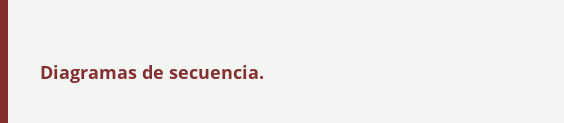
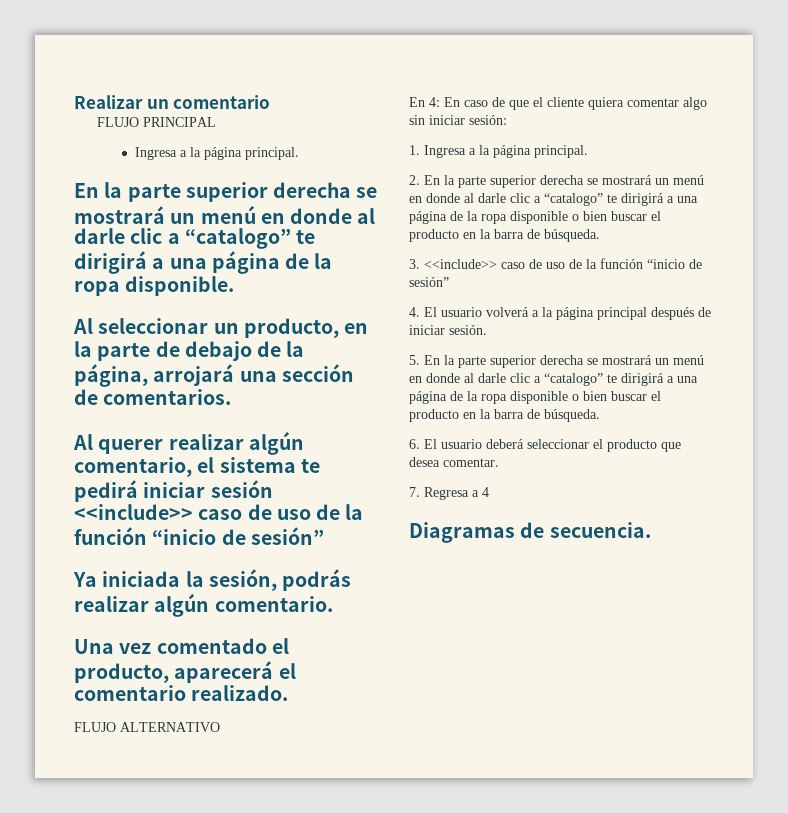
+ Realizar un comentario
+ FLUJO PRINCIPAL
+ Ingresa a la página principal.
+ En la parte superior derecha se mostrará un menú en donde al darle clic a “catalogo” te dirigirá a una página de la ropa disponible.
+ Al seleccionar un producto, en la parte de debajo de la página, arrojará una sección de comentarios.
+ Al querer realizar algún comentario, el sistema te pedirá iniciar sesión <<include>> caso de uso de la función “inicio de sesión”
+ Ya iniciada la sesión, podrás realizar algún comentario.
+ Una vez comentado el producto, aparecerá el comentario realizado.
+ FLUJO ALTERNATIVO
+ En 4: En caso de que el cliente quiera comentar algo sin iniciar sesión:
+ 1. Ingresa a la página principal.
+ 2. En la parte superior derecha se mostrará un menú en donde al darle clic a “catalogo” te dirigirá a una página de la ropa disponible o bien buscar el producto en la barra de búsqueda.
+ 3. <<include>> caso de uso de la función “inicio de sesión”
+ 4. El usuario volverá a la página principal después de iniciar sesión.
+ 5. En la parte superior derecha se mostrará un menú en donde al darle clic a “catalogo” te dirigirá a una página de la ropa disponible o bien buscar el producto en la barra de búsqueda.
+ 6. El usuario deberá seleccionar el producto que desea comentar.
+ 7. Regresa a 4

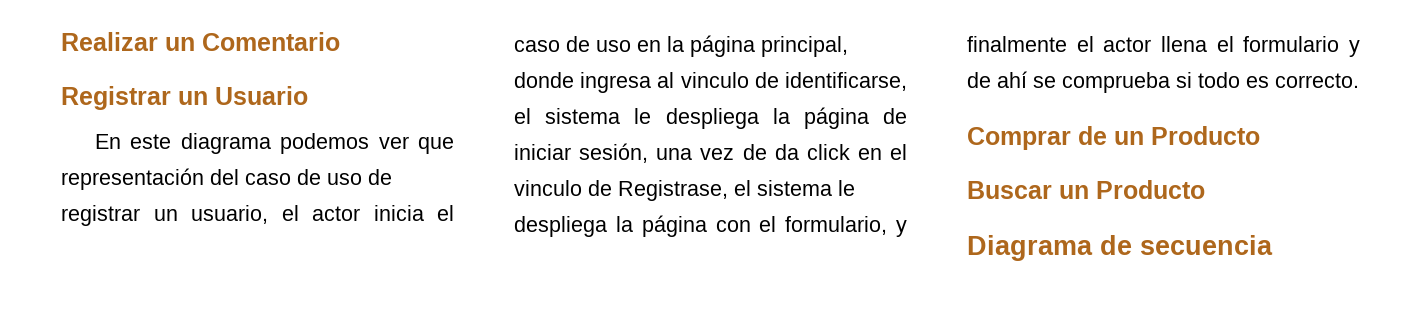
- Realizar un comentario
- FLUJO PRINCIPAL
- Ingresa a la página principal.
- En la parte superior derecha se mostrará un menú en donde al darle clic a “catalogo” te dirigirá a una página de la ropa disponible.
- Al seleccionar un producto, en la parte de debajo de la página, arrojará una sección de comentarios.
- Al querer realizar algún comentario, el sistema te pedirá iniciar sesión <<include>> caso de uso de la función “inicio de sesión”
- Ya iniciada la sesión, podrás realizar algún comentario.
- Una vez comentado el producto, aparecerá el comentario realizado.
- FLUJO ALTERNATIVO
- En 4: En caso de que el cliente quiera comentar algo sin iniciar sesión:
- 1. Ingresa a la página principal.
- 2. En la parte superior derecha se mostrará un menú en donde al darle clic a “catalogo” te dirigirá a una página de la ropa disponible o bien buscar el producto en la barra de búsqueda.
- 3. <<include>> caso de uso de la función “inicio de sesión”
- 4. El usuario volverá a la página principal después de iniciar sesión.
- 5. En la parte superior derecha se mostrará un menú en donde al darle clic a “catalogo” te dirigirá a una página de la ropa disponible o bien buscar el producto en la barra de búsqueda.
- 6. El usuario deberá seleccionar el producto que desea comentar.
- 7. Regresa a 4
- Diagramas de secuencia.
+ Realizar un Comentario
+ Registrar un Usuario
+ En este diagrama podemos ver que representación del caso de uso de registrar un usuario, el actor inicia el caso de uso en la página principal, donde ingresa al vinculo de identificarse, el sistema le despliega la página de iniciar sesión, una vez de da click en el vinculo de Registrase, el sistema le despliega la página con el formulario, y finalmente el actor llena el formulario y de ahí se comprueba si todo es correcto.
+ Comprar de un Producto
+ Buscar un Producto
+ Diagrama de secuencia

